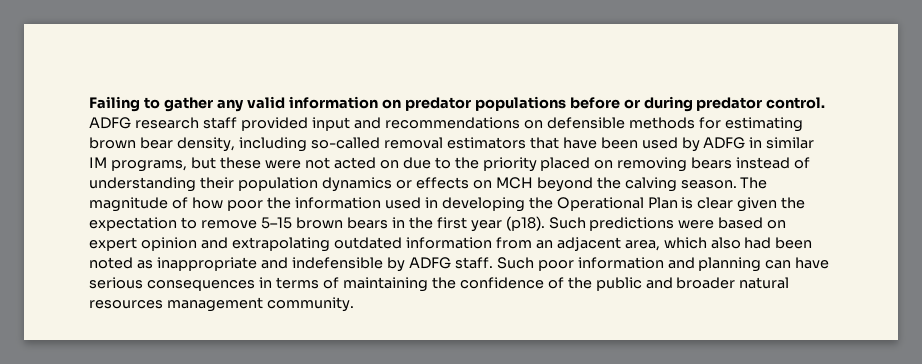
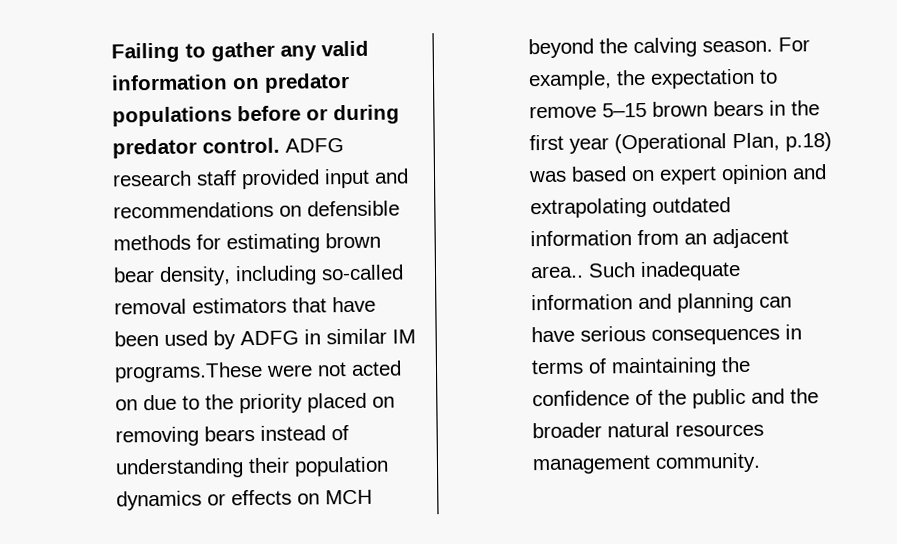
- ADFG research staff provided input and recommendations on defensible methods for estimating brown bear density, including so-called removal estimators that have been used by ADFG in similar IM programs, but these were not acted on due to the priority placed on removing bears instead of understanding their population dynamics or effects on MCH beyond the calving season.
+ ADFG research staff provided input and recommendations on defensible methods for estimating brown bear density, including so-called removal estimators that have been used by ADFG in similar IM programs.These were not acted on due to the priority placed on removing bears instead of understanding their population dynamics or effects on MCH beyond the calving season.
- The magnitude of how poor the information used in developing the Operational Plan is clear given the expectation to remove 5–15 brown bears in the first year (p18). Such predictions were based on expert opinion and extrapolating outdated information from an adjacent area, which also had been noted as inappropriate and indefensible by ADFG staff. Such poor information and planning can have serious consequences in terms of maintaining the confidence of the public and broader natural resources management community.
+ For example, the expectation to remove 5–15 brown bears in the first year (Operational Plan, p.18) was based on expert opinion and extrapolating outdated information from an adjacent area.. Such inadequate information and planning can have serious consequences in terms of maintaining the confidence of the public and the broader natural resources management community.

